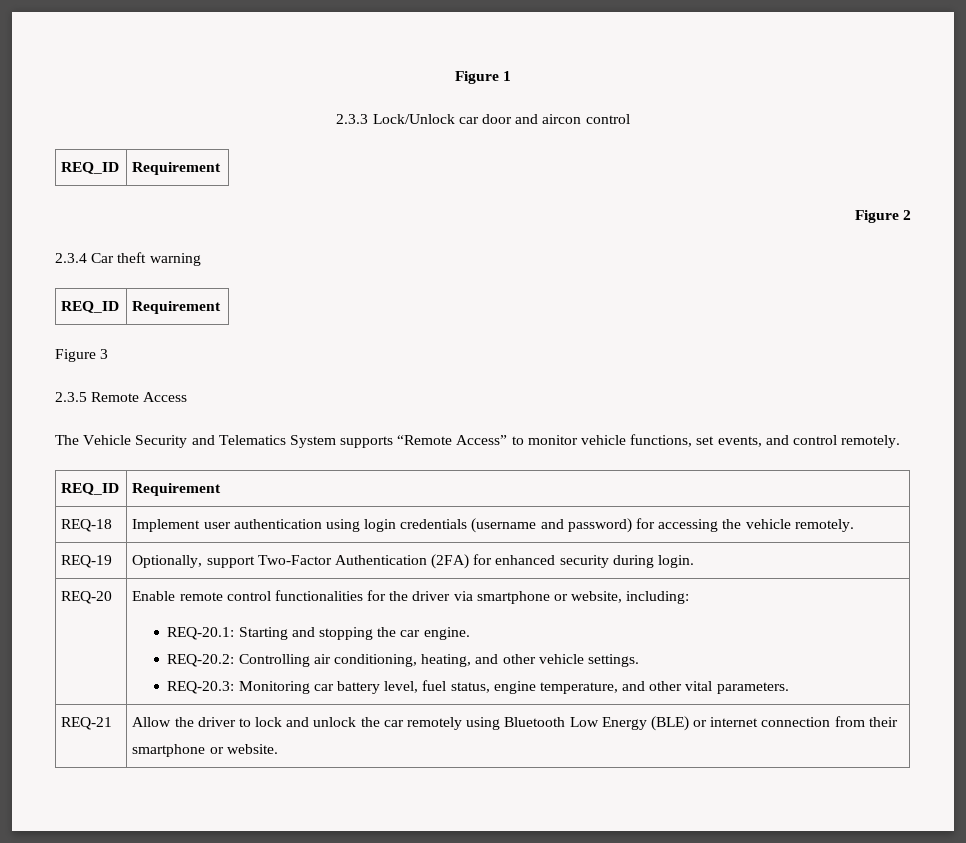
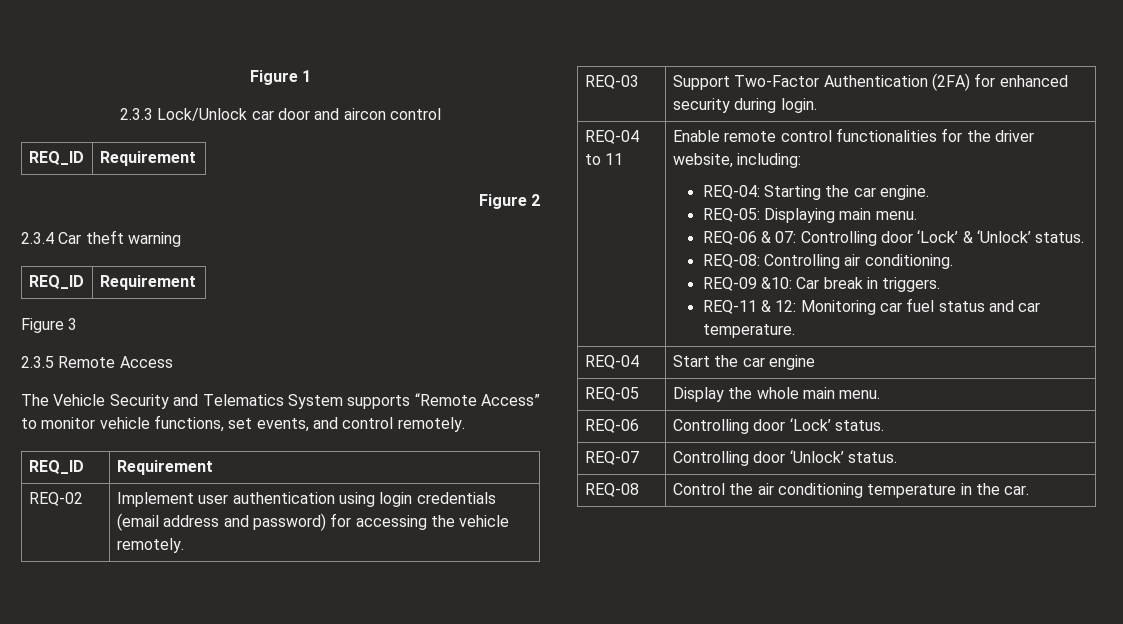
- REQ-18 | Implement user authentication using login credentials (username and password) for accessing the vehicle remotely.
+ REQ-02 | Implement user authentication using login credentials (email address and password) for accessing the vehicle remotely.
- REQ-19 | Optionally, support Two-Factor Authentication (2FA) for enhanced security during login.
+ REQ-03 | Support Two-Factor Authentication (2FA) for enhanced security during login.
- REQ-20
+ REQ-04 to 11
- Enable remote control functionalities for the driver via smartphone or website, including:
+ Enable remote control functionalities for the driver website, including:
- REQ-20.1: Starting and stopping the car engine.
+ REQ-04: Starting the car engine.
- REQ-20.2: Controlling air conditioning, heating, and other vehicle settings.
- REQ-20.3: Monitoring car battery level, fuel status, engine temperature, and other vital parameters.
- REQ-21 | Allow the driver to lock and unlock the car remotely using Bluetooth Low Energy (BLE) or internet connection from their smartphone or website.
+ REQ-05: Displaying main menu.
+ REQ-06 & 07: Controlling door ‘Lock’ & ‘Unlock’ status.
+ REQ-08: Controlling air conditioning.
+ REQ-09 &10: Car break in triggers.
+ REQ-11 & 12: Monitoring car fuel status and car temperature.
+ REQ-04 | Start the car engine
+ REQ-05 | Display the whole main menu.
+ REQ-06 | Controlling door ‘Lock’ status.
+ REQ-07 | Controlling door ‘Unlock’ status.
+ REQ-08 | Control the air conditioning temperature in the car.

